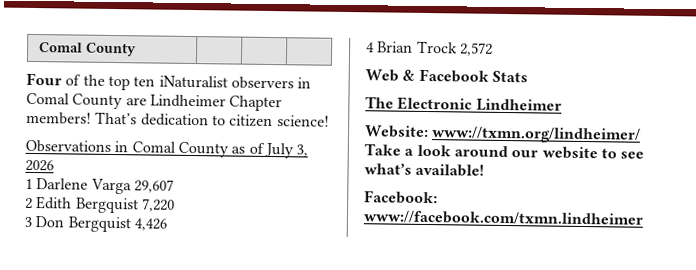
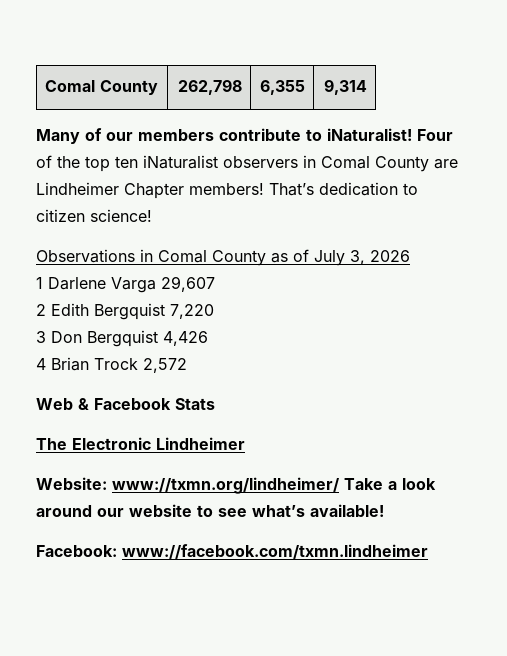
- Comal County | | |
- Four of the top ten iNaturalist observers in Comal County are Lindheimer Chapter members!
+ Comal County | 262,798 | 6,355 | 9,314
+ Many of our members contribute to iNaturalist! Four of the top ten iNaturalist observers in Comal County are Lindheimer Chapter members!

